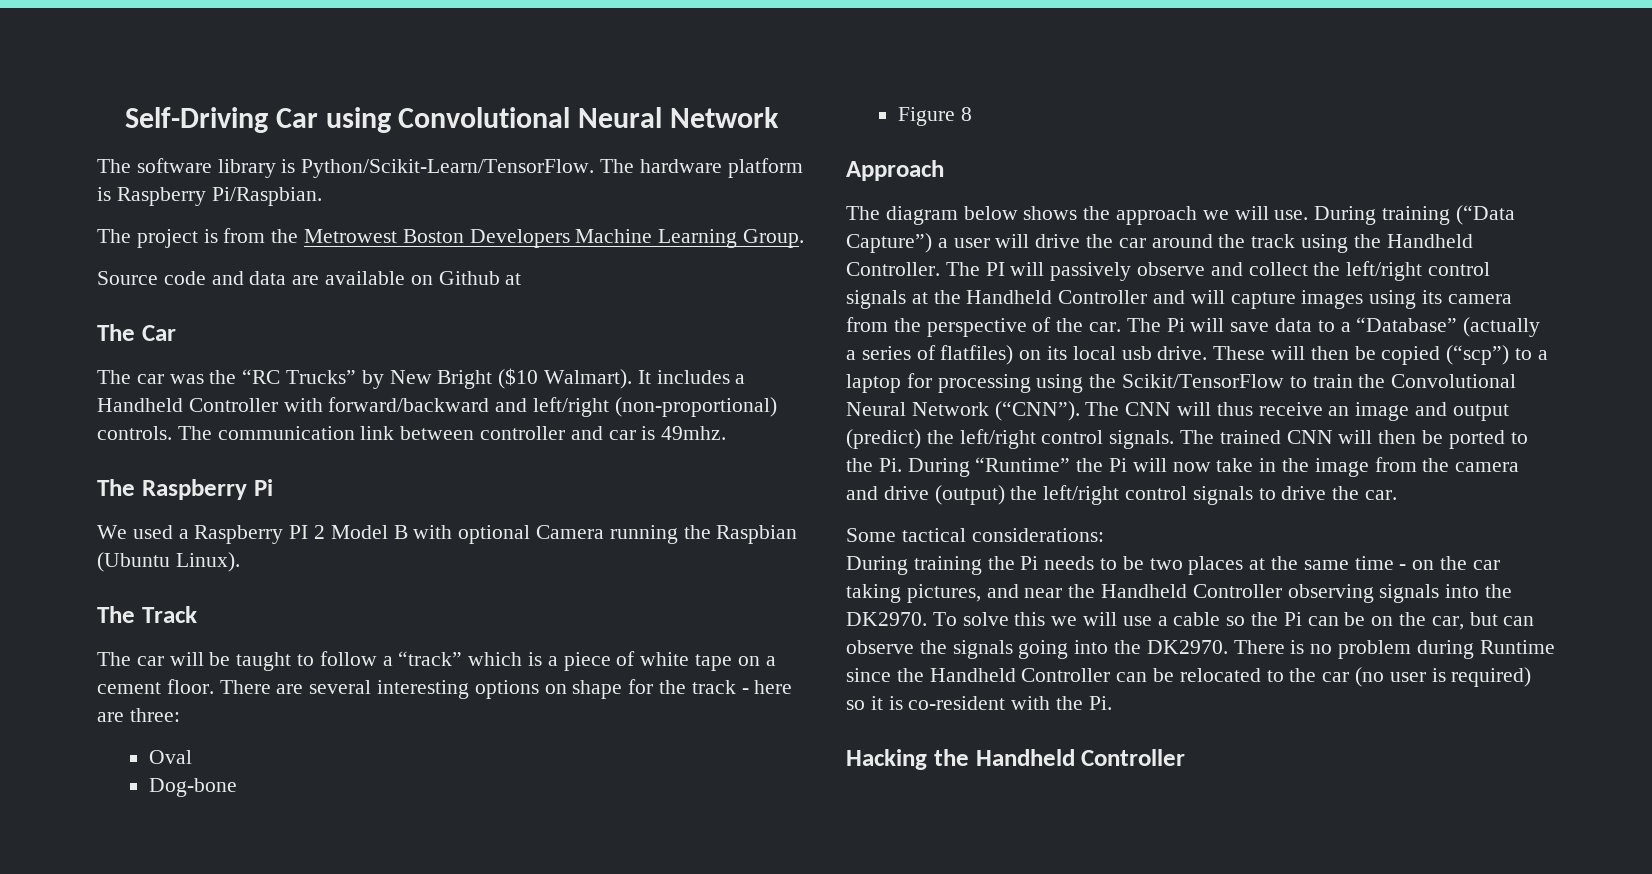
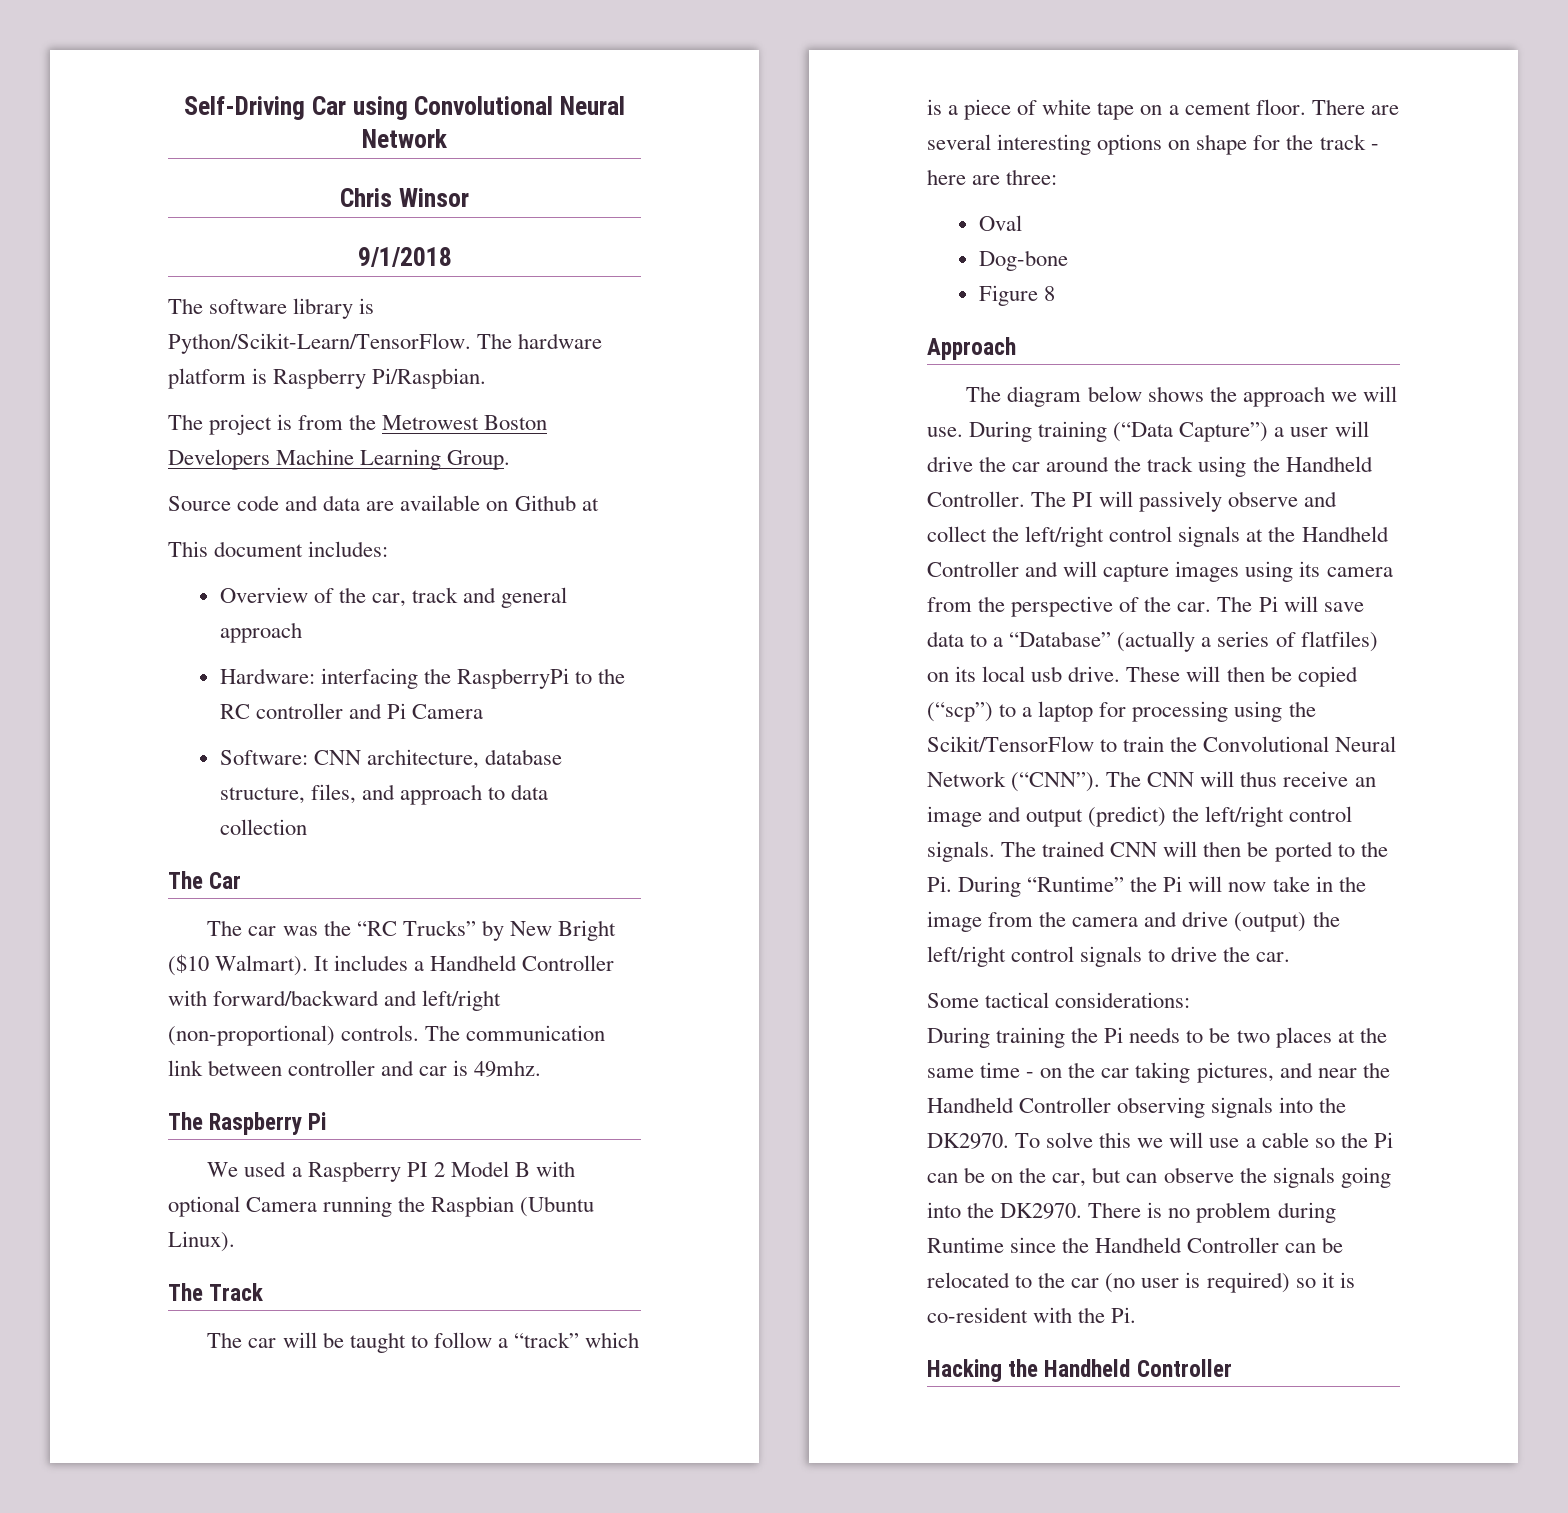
+ Chris Winsor
+ 9/1/2018
+ This document includes:
+ Overview of the car, track and general approach
+ Hardware: interfacing the RaspberryPi to the RC controller and Pi Camera
+ Software: CNN architecture, database structure, files, and approach to data collection

